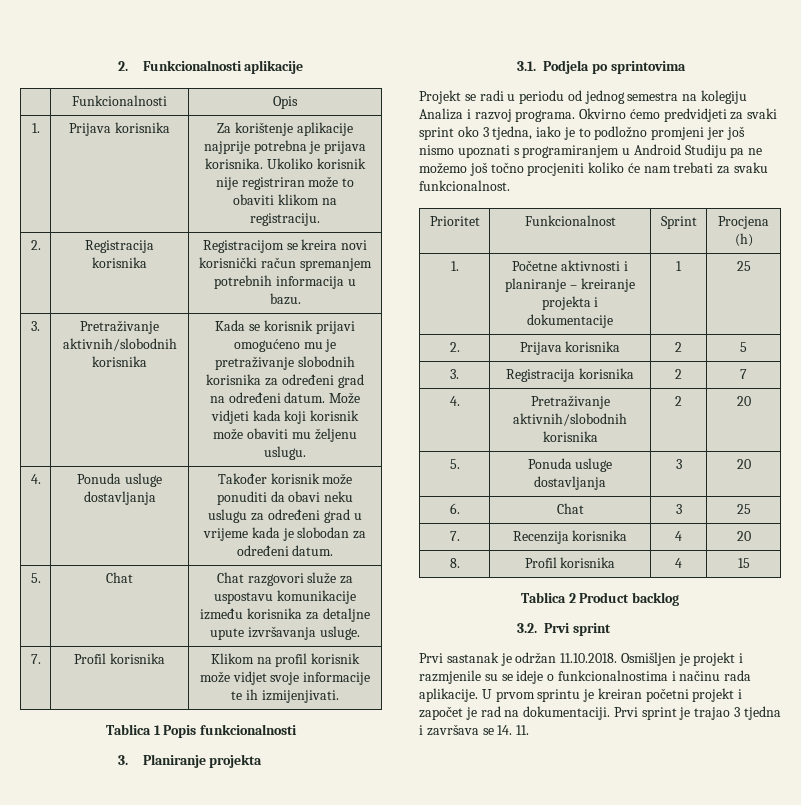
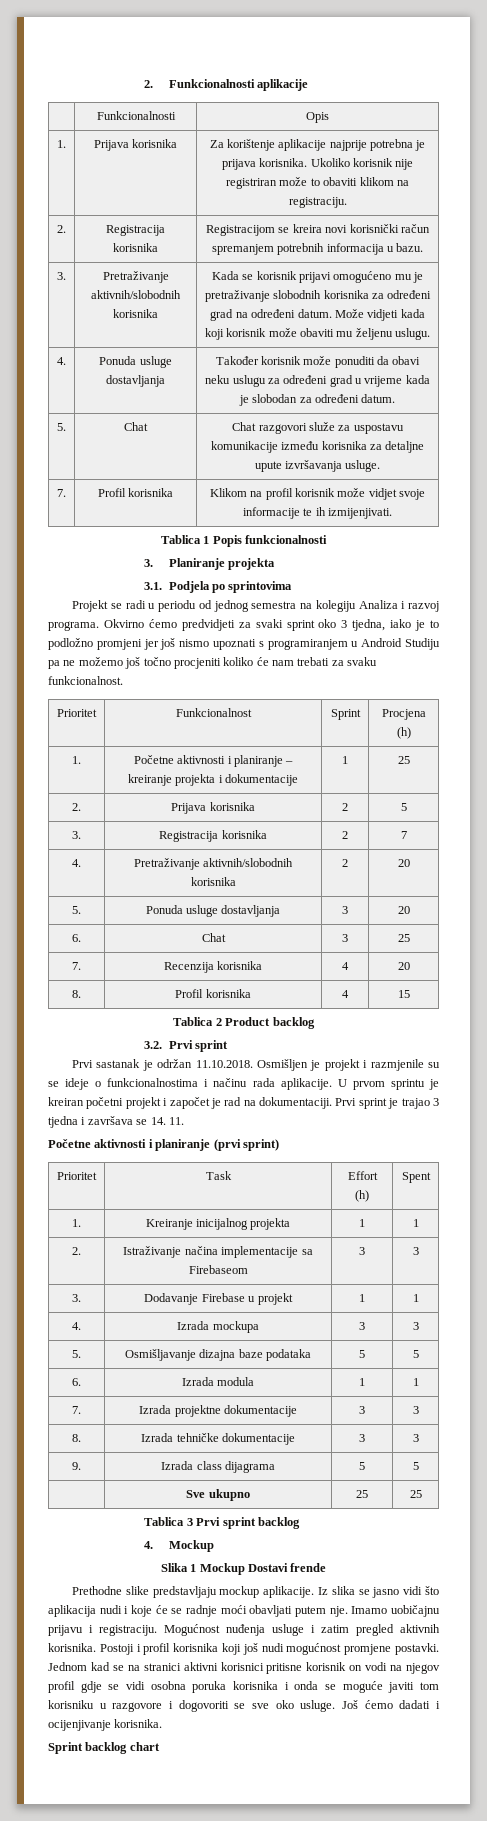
+ Početne aktivnosti i planiranje (prvi sprint)
+ Prioritet | Task | Effort (h) | Spent
+ 1. | Kreiranje inicijalnog projekta | 1 | 1
+ 2. | Istraživanje načina implementacije sa Firebaseom | 3 | 3
+ 3. | Dodavanje Firebase u projekt | 1 | 1
+ 4. | Izrada mockupa | 3 | 3
+ 5. | Osmišljavanje dizajna baze podataka | 5 | 5
+ 6. | Izrada modula | 1 | 1
+ 7. | Izrada projektne dokumentacije | 3 | 3
+ 8. | Izrada tehničke dokumentacije | 3 | 3
+ 9. | Izrada class dijagrama | 5 | 5
+ | Sve ukupno | 25 | 25
+ Tablica 3 Prvi sprint backlog
+ 4. Mockup
+ Slika 1 Mockup Dostavi frende
+ Prethodne slike predstavljaju mockup aplikacije. Iz slika se jasno vidi što aplikacija nudi i koje će se radnje moći obavljati putem nje. Imamo uobičajnu prijavu i registraciju. Mogućnost nuđenja usluge i zatim pregled aktivnih korisnika. Postoji i profil korisnika koji još nudi mogućnost promjene postavki. Jednom kad se na stranici aktivni korisnici pritisne korisnik on vodi na njegov profil gdje se vidi osobna poruka korisnika i onda se moguće javiti tom korisniku u razgovore i dogovoriti se sve oko usluge. Još ćemo dadati i ocijenjivanje korisnika.
+ Sprint backlog chart

